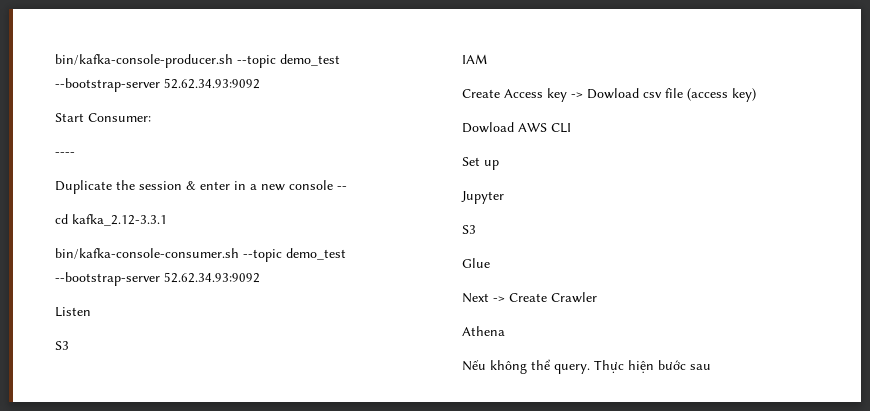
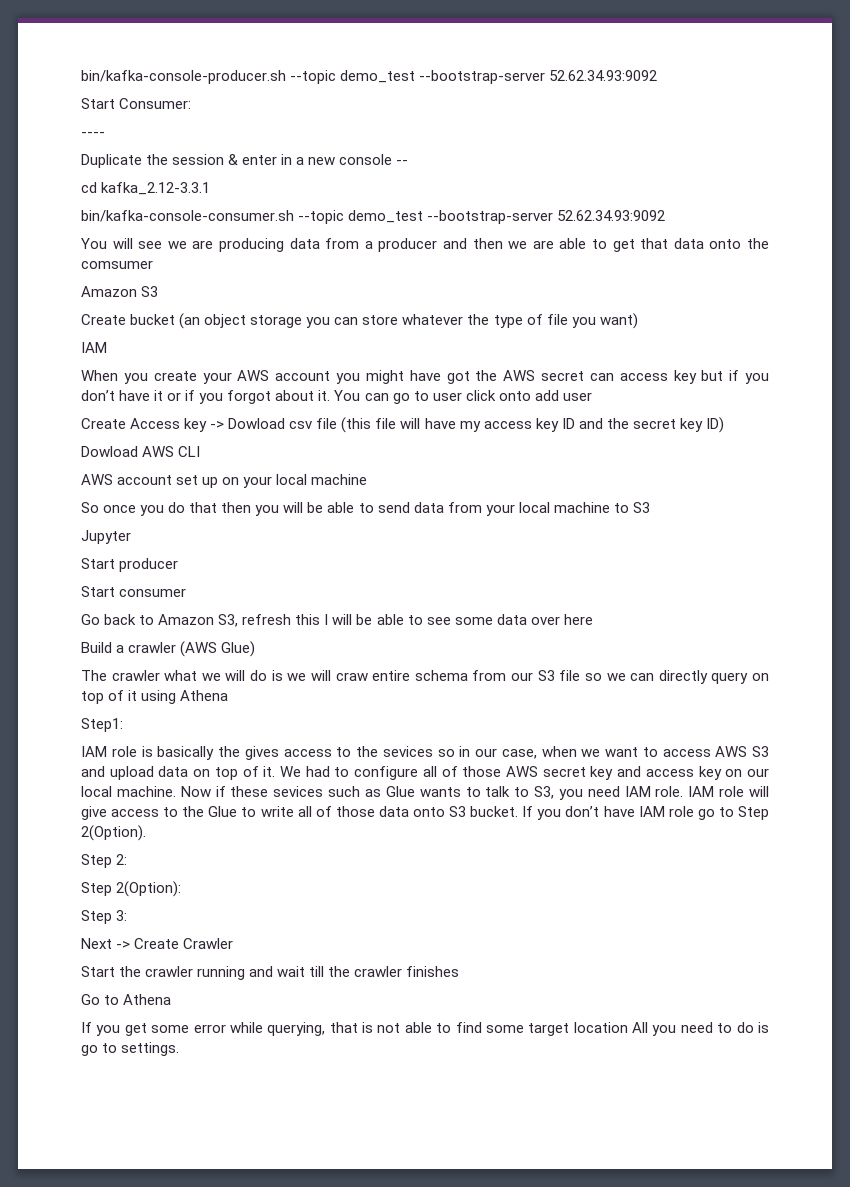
- Listen
- S3
+ You will see we are producing data from a producer and then we are able to get that data onto the comsumer
+ Amazon S3
+ Create bucket (an object storage you can store whatever the type of file you want)
  IAM
+ When you create your AWS account you might have got the AWS secret can access key but if you don’t have it or if you forgot about it. You can go to user click onto add user
- Create Access key -> Dowload csv file (access key)
+ Create Access key -> Dowload csv file (this file will have my access key ID and the secret key ID)
  Dowload AWS CLI
- Set up
+ AWS account set up on your local machine
+ So once you do that then you will be able to send data from your local machine to S3
  Jupyter
- S3
- Glue
+ Start producer
+ Start consumer
+ Go back to Amazon S3, refresh this I will be able to see some data over here
+ Build a crawler (AWS Glue)
+ The crawler what we will do is we will craw entire schema from our S3 file so we can directly query on top of it using Athena
+ Step1:
+ IAM role is basically the gives access to the sevices so in our case, when we want to access AWS S3 and upload data on top of it. We had to configure all of those AWS secret key and access key on our local machine. Now if these sevices such as Glue wants to talk to S3, you need IAM role. IAM role will give access to the Glue to write all of those data onto S3 bucket. If you don’t have IAM role go to Step 2(Option).
+ Step 2:
+ Step 2(Option):
+ Step 3:
  Next -> Create Crawler
- Athena
- Nếu không thể query. Thực hiện bước sau
+ Start the crawler running and wait till the crawler finishes
+ Go to Athena
+ If you get some error while querying, that is not able to find some target location All you need to do is go to settings.

